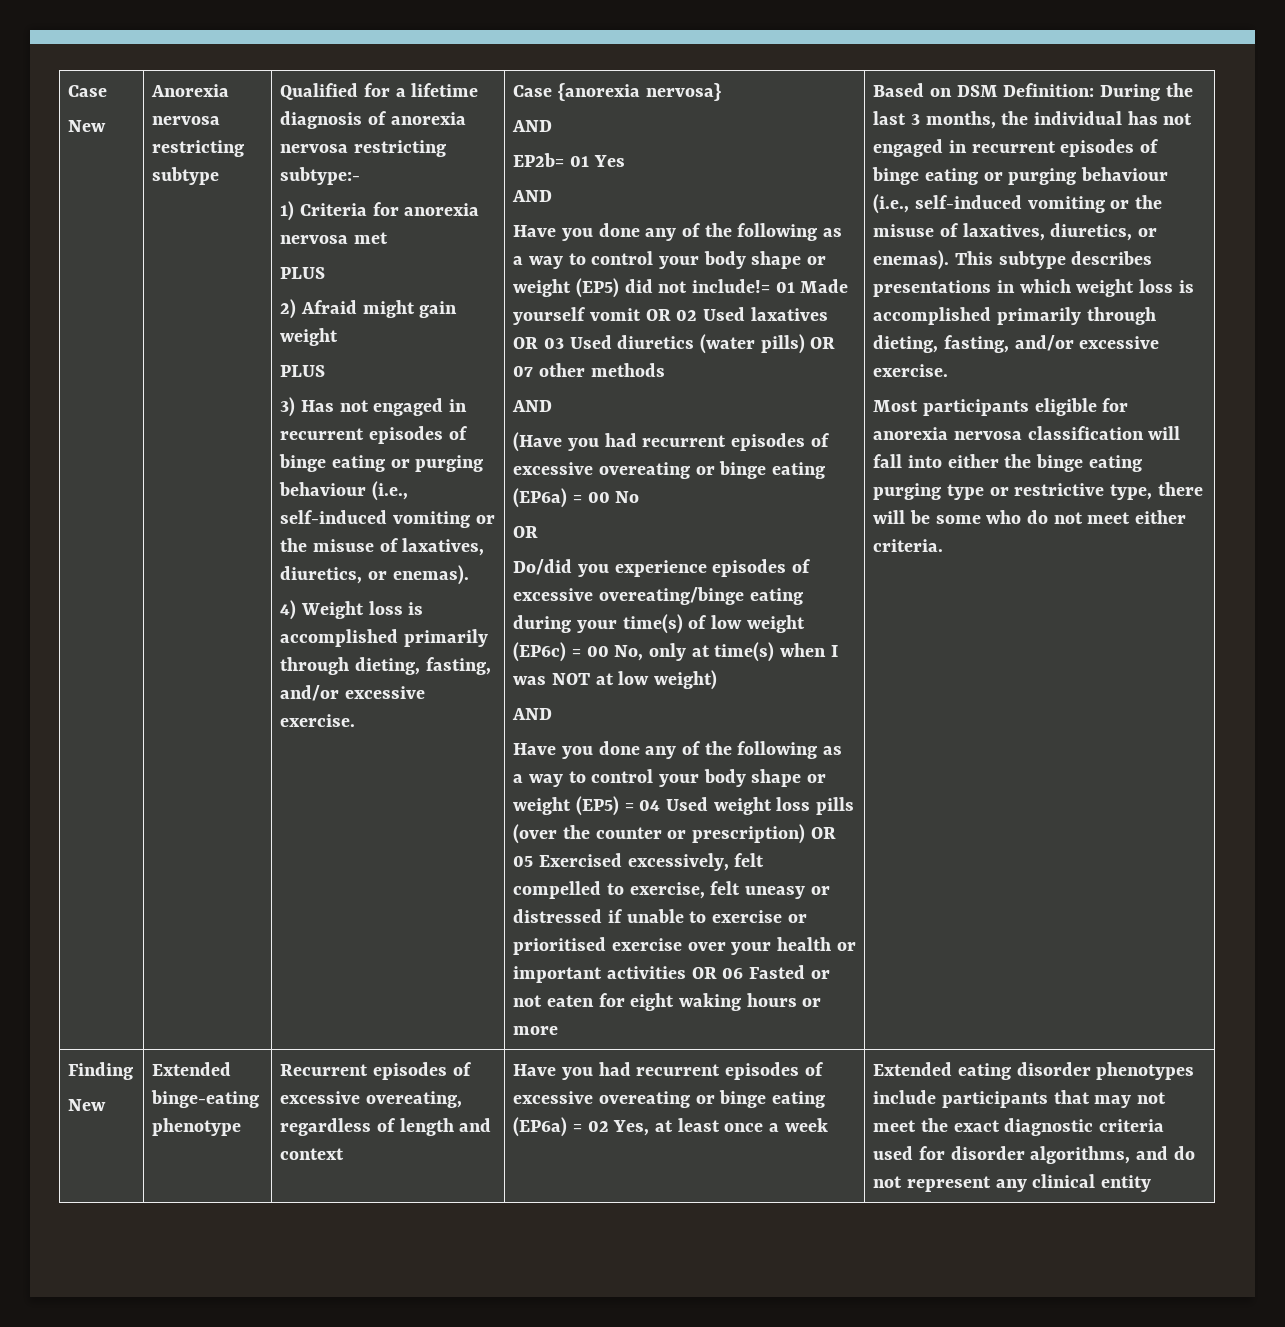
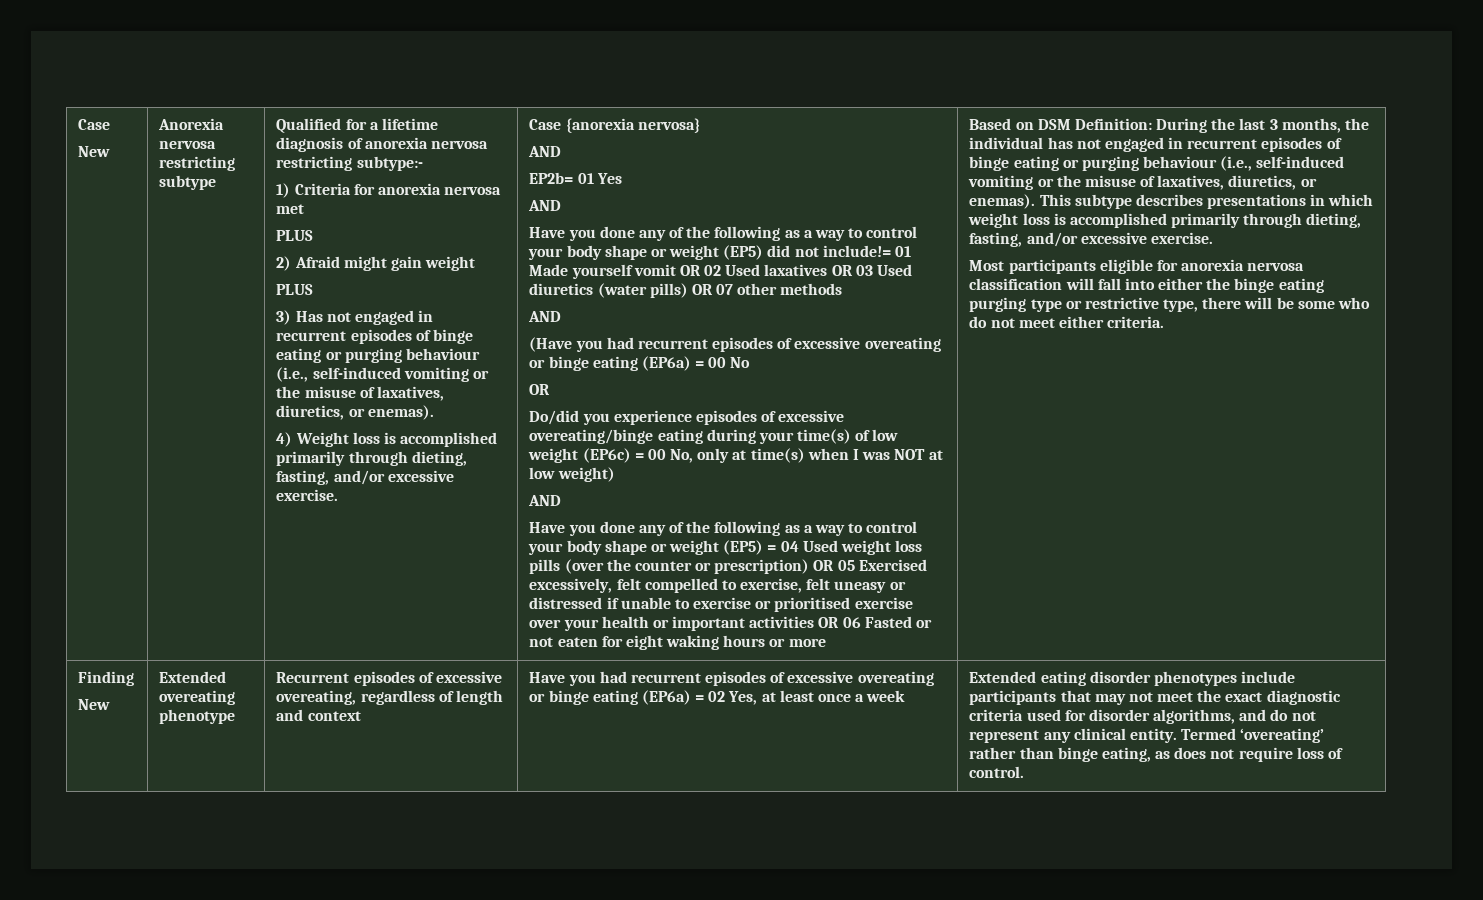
- Extended binge-eating phenotype
+ Extended overeating phenotype
- Extended eating disorder phenotypes include participants that may not meet the exact diagnostic criteria used for disorder algorithms, and do not represent any clinical entity
+ Extended eating disorder phenotypes include participants that may not meet the exact diagnostic criteria used for disorder algorithms, and do not represent any clinical entity. Termed ‘overeating’ rather than binge eating, as does not require loss of control.

